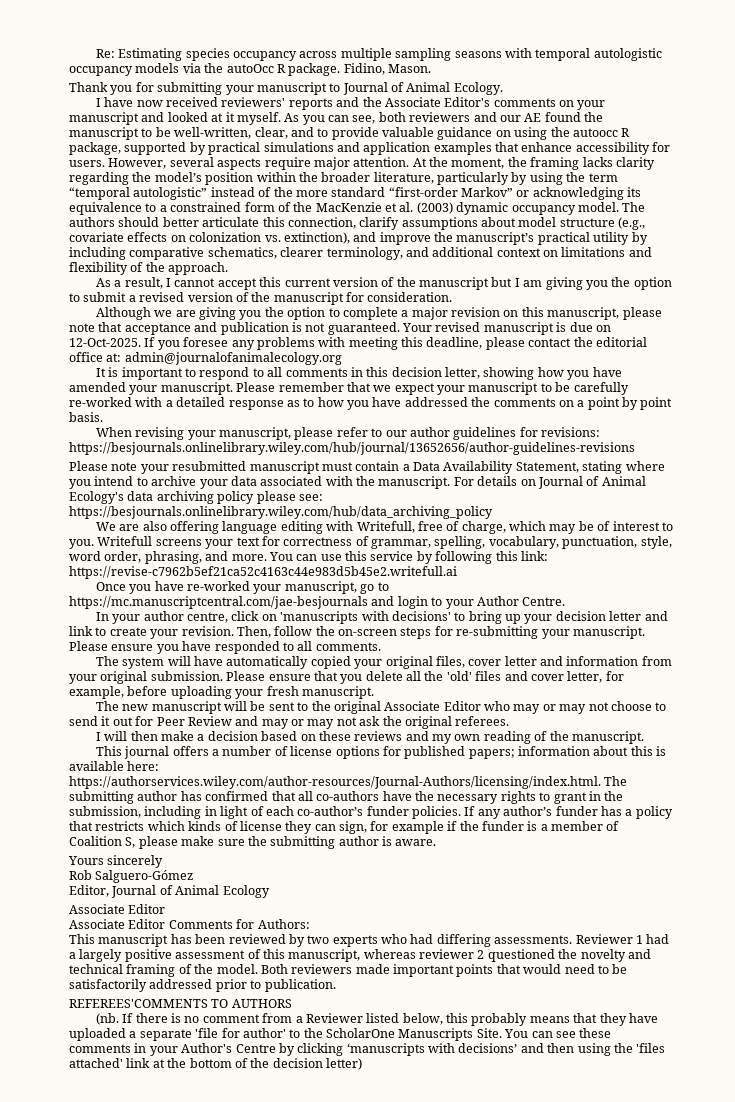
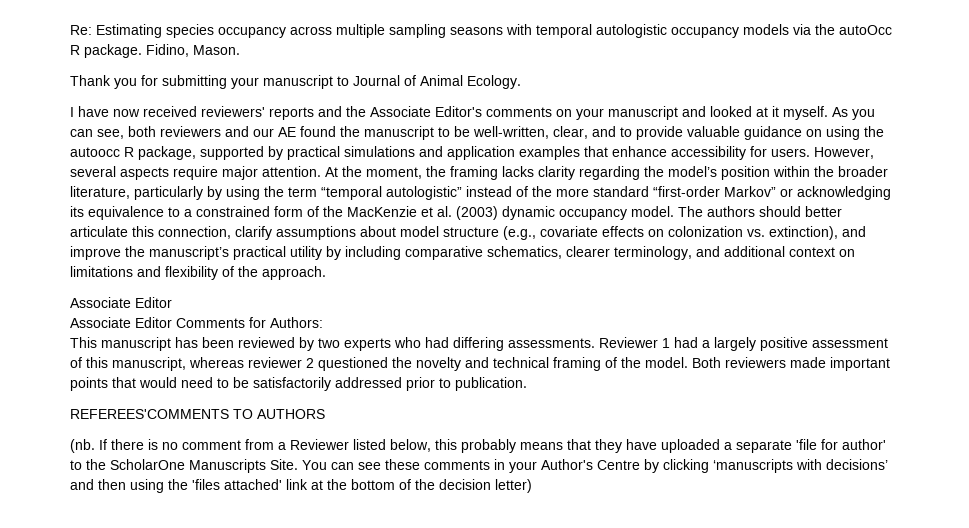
- As a result, I cannot accept this current version of the manuscript but I am giving you the option to submit a revised version of the manuscript for consideration.
- Although we are giving you the option to complete a major revision on this manuscript, please note that acceptance and publication is not guaranteed. Your revised manuscript is due on 12-Oct-2025. If you foresee any problems with meeting this deadline, please contact the editorial office at: admin@journalofanimalecology.org
- It is important to respond to all comments in this decision letter, showing how you have amended your manuscript. Please remember that we expect your manuscript to be carefully re-worked with a detailed response as to how you have addressed the comments on a point by point basis.
- When revising your manuscript, please refer to our author guidelines for revisions: https://besjournals.onlinelibrary.wiley.com/hub/journal/13652656/author-guidelines-revisions
- Please note your resubmitted manuscript must contain a Data Availability Statement, stating where you intend to archive your data associated with the manuscript. For details on Journal of Animal Ecology's data archiving policy please see: https://besjournals.onlinelibrary.wiley.com/hub/data_archiving_policy
- We are also offering language editing with Writefull, free of charge, which may be of interest to you. Writefull screens your text for correctness of grammar, spelling, vocabulary, punctuation, style, word order, phrasing, and more. You can use this service by following this link: https://revise-c7962b5ef21ca52c4163c44e983d5b45e2.writefull.ai
- Once you have re-worked your manuscript, go to https://mc.manuscriptcentral.com/jae-besjournals and login to your Author Centre.
- In your author centre, click on 'manuscripts with decisions' to bring up your decision letter and link to create your revision. Then, follow the on-screen steps for re-submitting your manuscript. Please ensure you have responded to all comments.
- The system will have automatically copied your original files, cover letter and information from your original submission. Please ensure that you delete all the 'old' files and cover letter, for example, before uploading your fresh manuscript.
- The new manuscript will be sent to the original Associate Editor who may or may not choose to send it out for Peer Review and may or may not ask the original referees.
- I will then make a decision based on these reviews and my own reading of the manuscript.
- This journal offers a number of license options for published papers; information about this is available here: https://authorservices.wiley.com/author-resources/Journal-Authors/licensing/index.html. The submitting author has confirmed that all co-authors have the necessary rights to grant in the submission, including in light of each co-author’s funder policies. If any author’s funder has a policy that restricts which kinds of license they can sign, for example if the funder is a member of Coalition S, please make sure the submitting author is aware.
- Yours sincerely
- Rob Salguero-Gómez
- Editor, Journal of Animal Ecology

